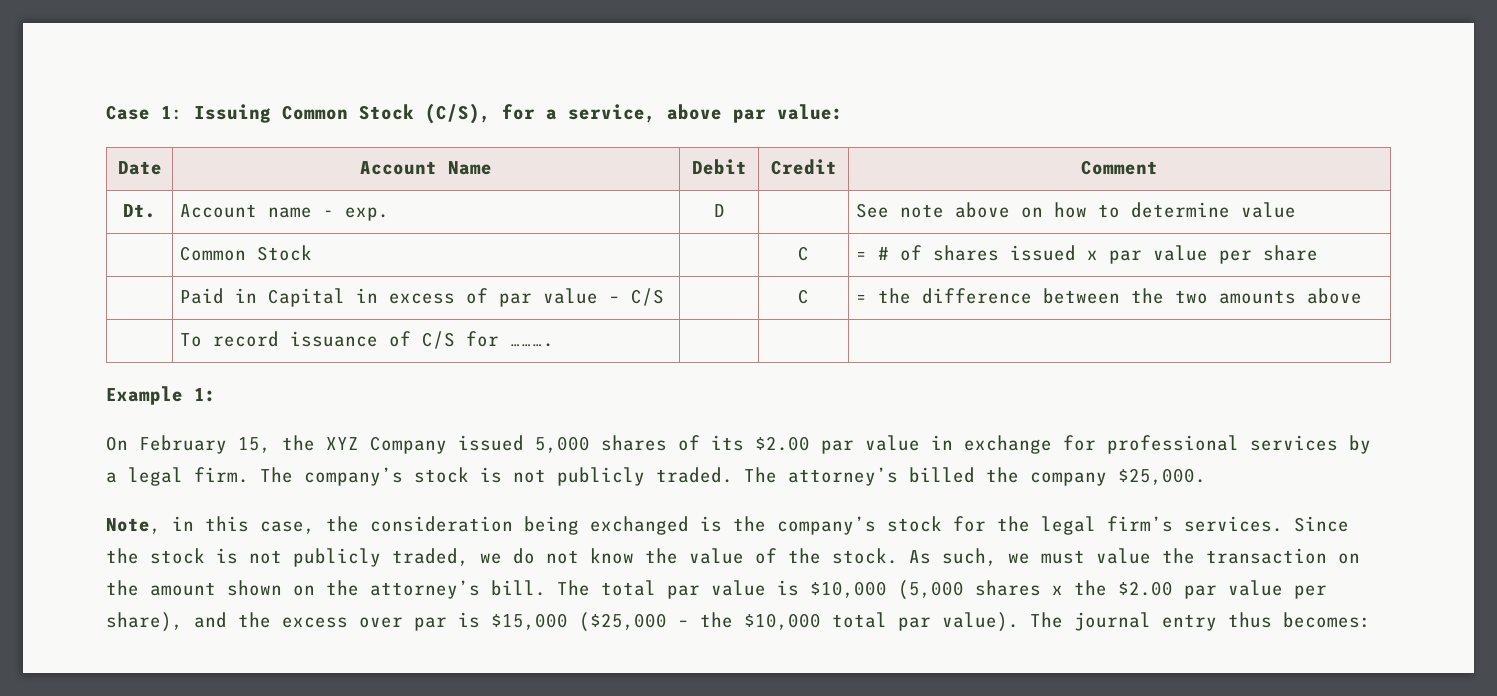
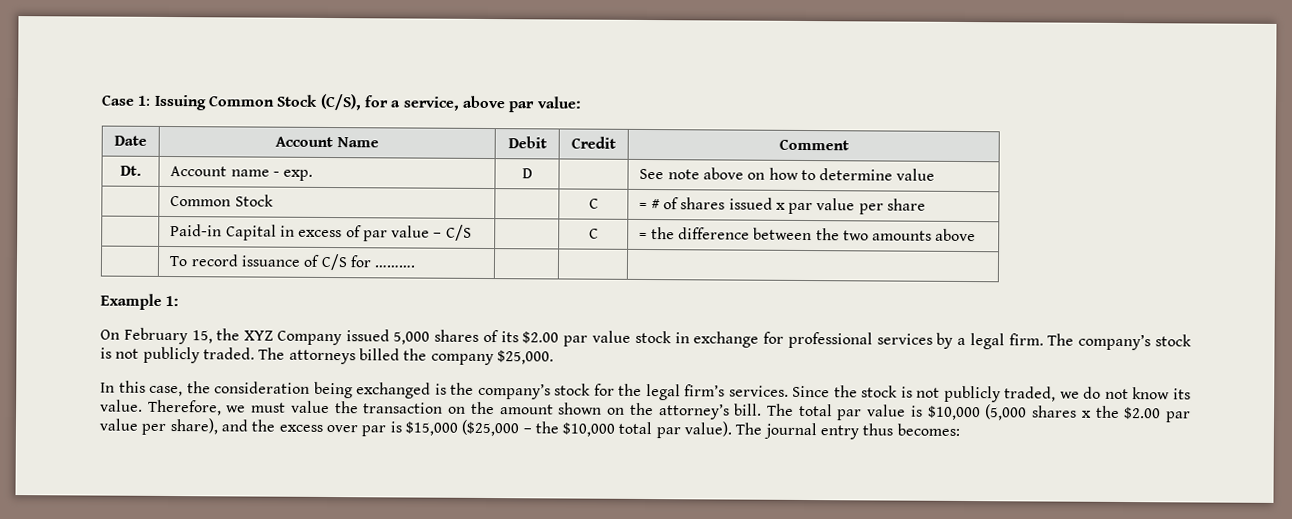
- | Paid in Capital in excess of par value – C/S | | C | = the difference between the two amounts above
+ | Paid-in Capital in excess of par value – C/S | | C | = the difference between the two amounts above
- On February 15, the XYZ Company issued 5,000 shares of its $2.00 par value in exchange for professional services by a legal firm.
+ On February 15, the XYZ Company issued 5,000 shares of its $2.00 par value stock in exchange for professional services by a legal firm.
- The attorney’s billed the company $25,000.
+ The attorneys billed the company $25,000.
- Note, in this case, the consideration being exchanged is the company’s stock for the legal firm’s services.
+ In this case, the consideration being exchanged is the company’s stock for the legal firm’s services.
- Since the stock is not publicly traded, we do not know the value of the stock. As such, we must value the transaction on the amount shown on the attorney’s bill.
+ Since the stock is not publicly traded, we do not know its value. Therefore, we must value the transaction on the amount shown on the attorney’s bill.

